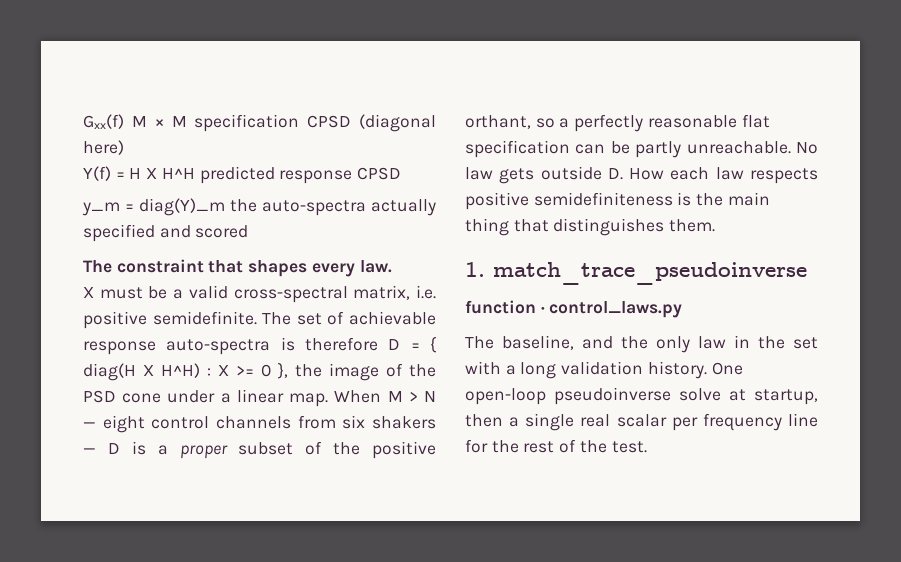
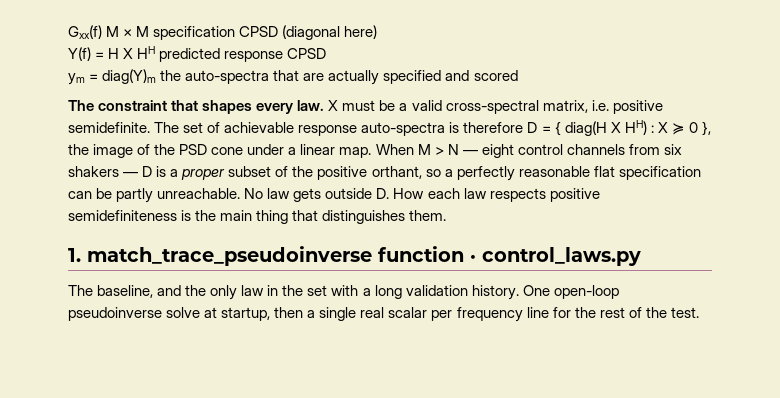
- Y(f) = H X H^H predicted response CPSD
+ Y(f) = H X HH predicted response CPSD
- y_m = diag(Y)_m the auto-spectra actually specified and scored
+ ym = diag(Y)m the auto-spectra that are actually specified and scored
- The constraint that shapes every law.
- X must be a valid cross-spectral matrix, i.e. positive semidefinite.
+ The constraint that shapes every law. X must be a valid cross-spectral matrix, i.e. positive semidefinite.
- The set of achievable response auto-spectra is therefore D = { diag(H X H^H) : X >= 0 }, the image of the PSD cone under a linear map.
+ The set of achievable response auto-spectra is therefore D = { diag(H X HH) : X ≽ 0 }, the image of the PSD cone under a linear map.
- 1. match_trace_pseudoinverse
- function · control_laws.py
+ 1. match_trace_pseudoinverse function · control_laws.py

